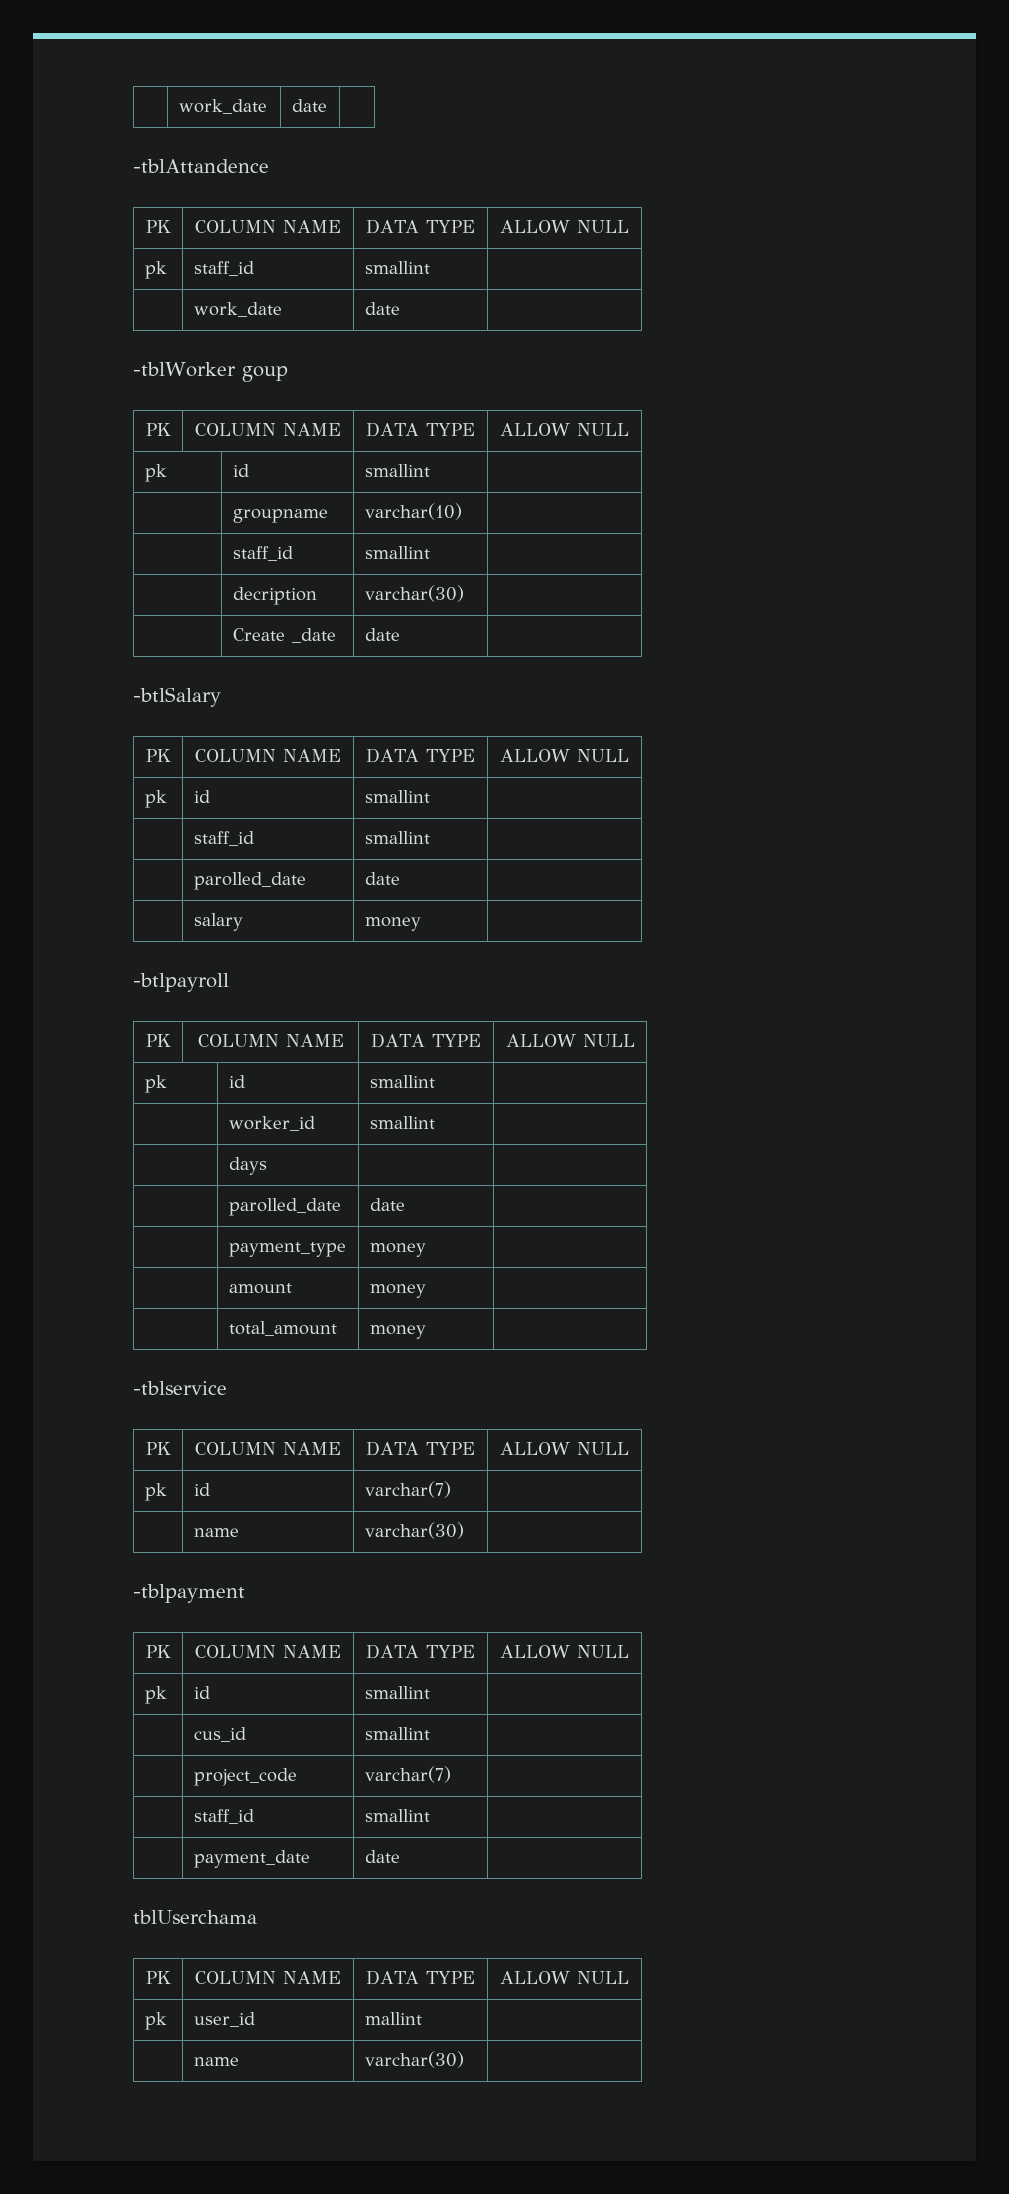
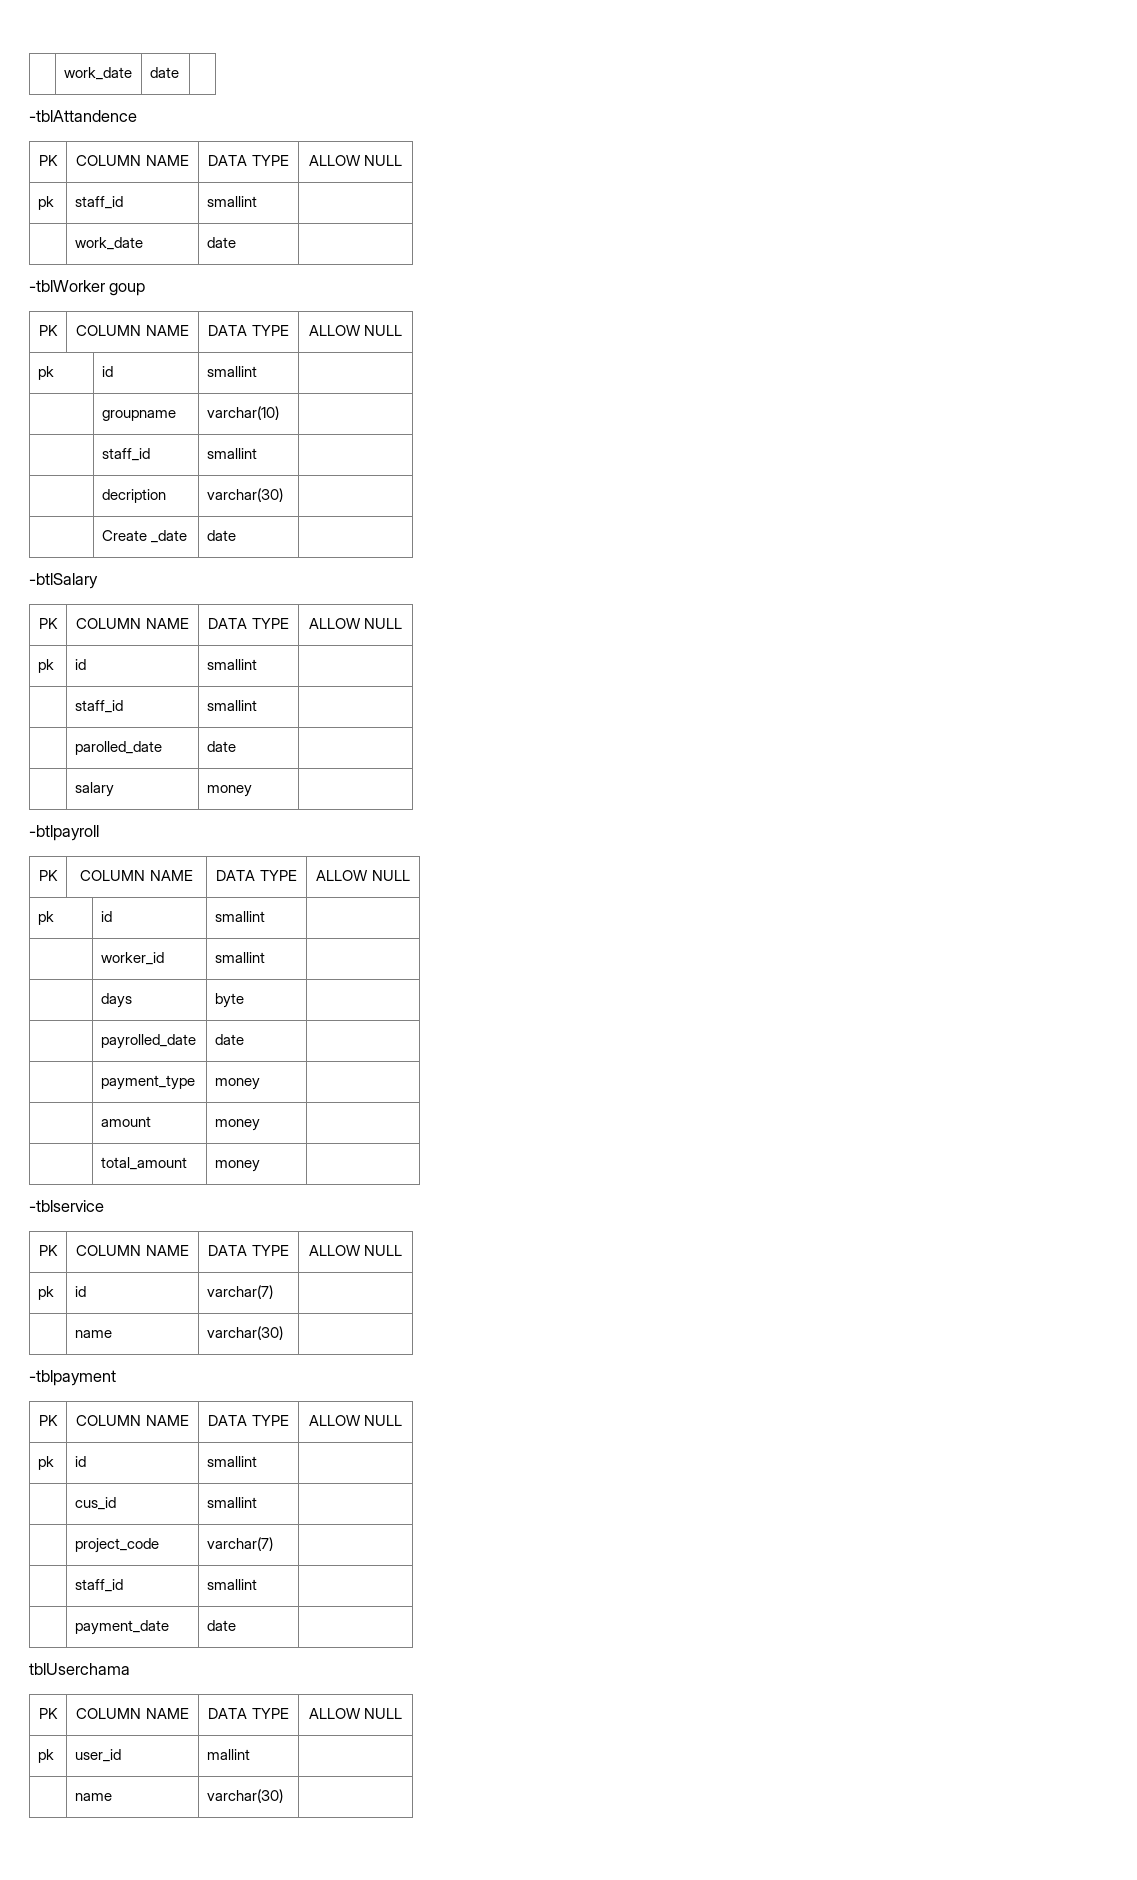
- | days | |
- | parolled_date | date |
+ | days | byte |
+ | payrolled_date | date |

